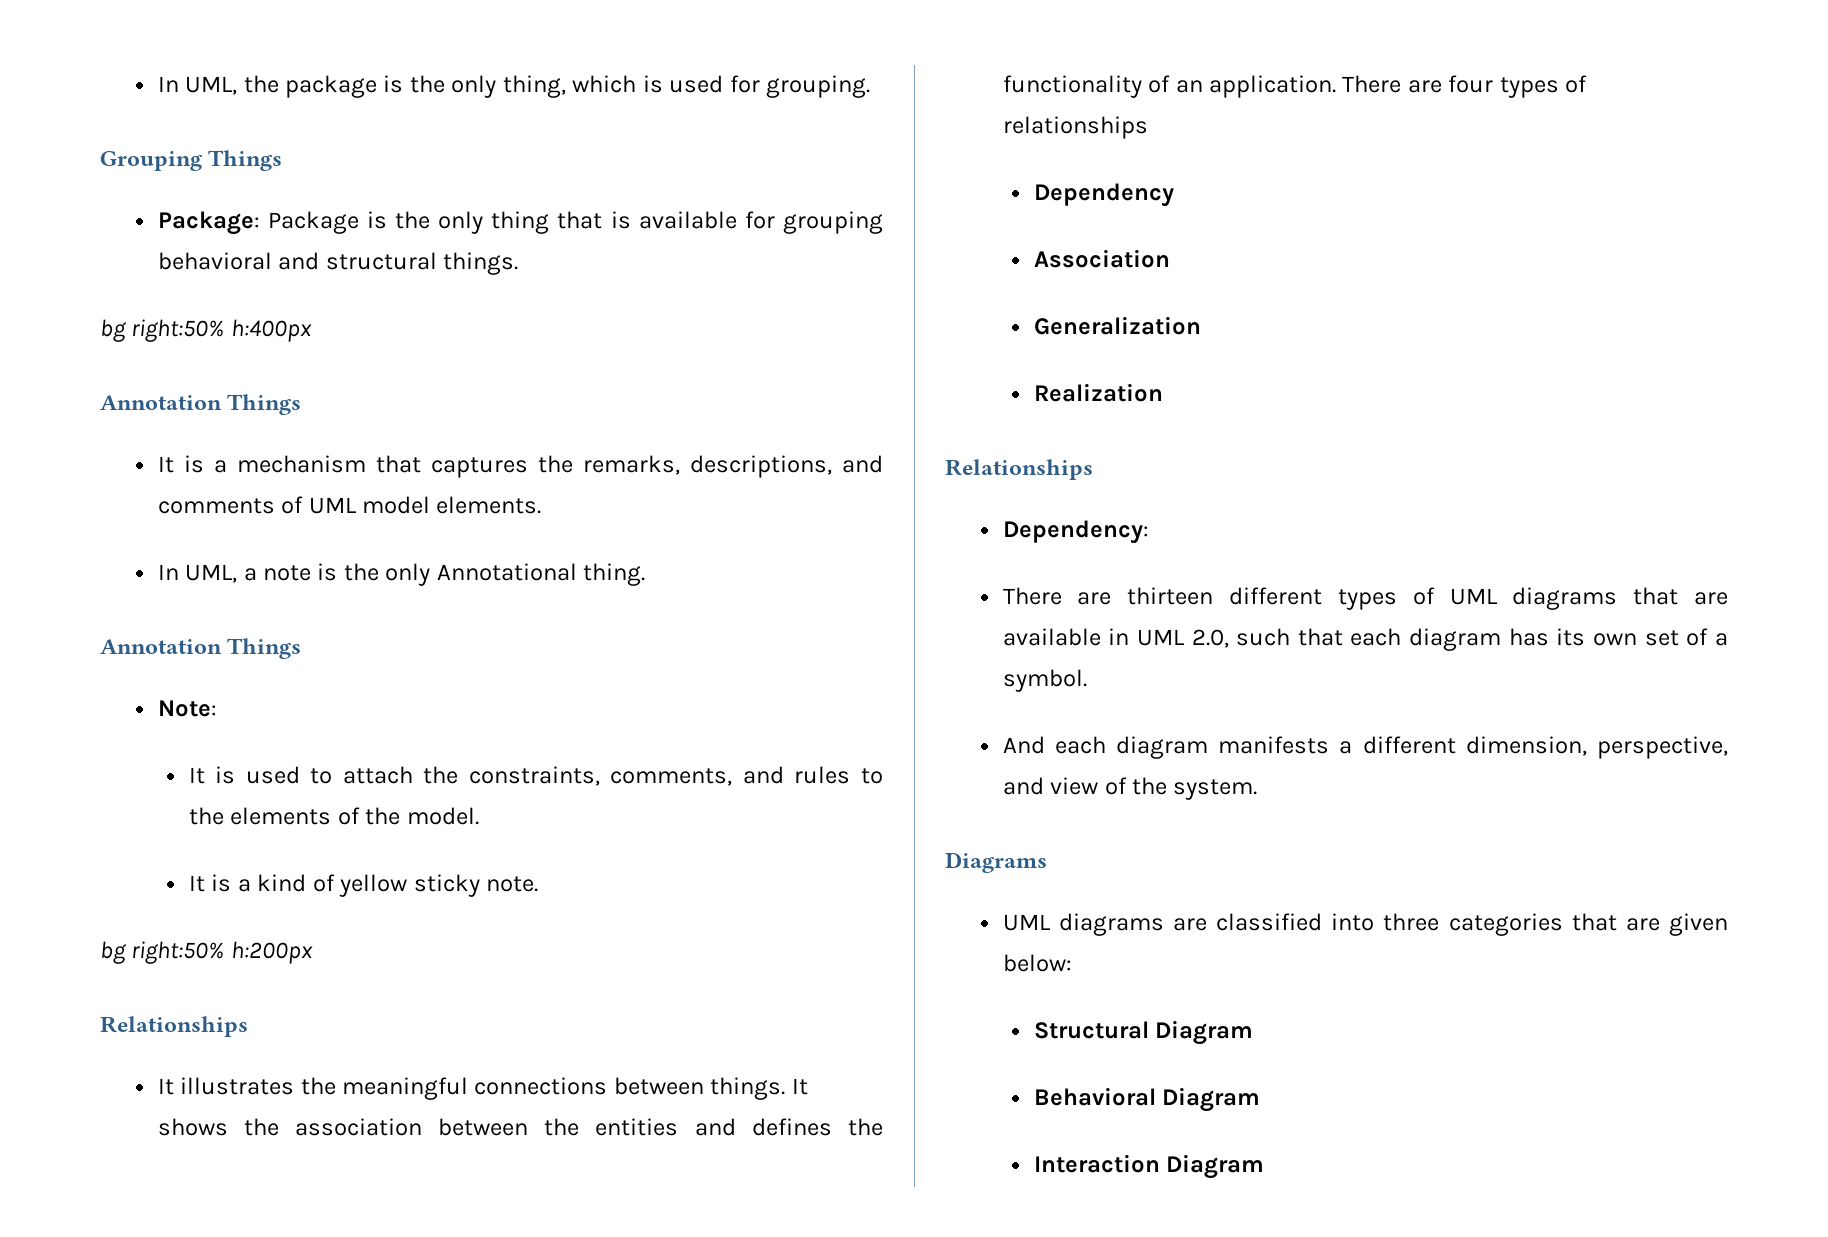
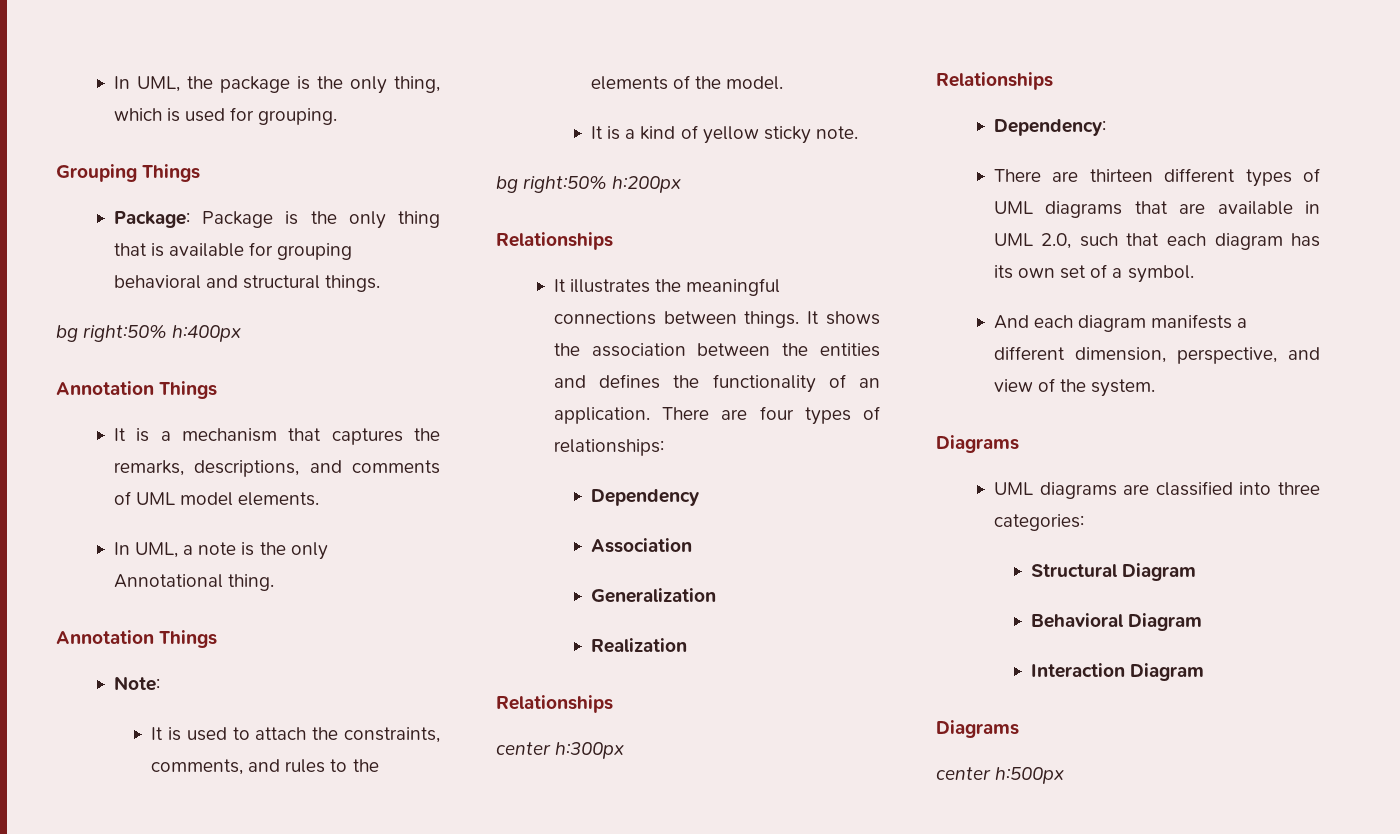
- There are four types of relationships
+ There are four types of relationships:
+ center h:300px
+ Relationships
- UML diagrams are classified into three categories that are given below:
+ UML diagrams are classified into three categories:
  Interaction Diagram
+ Diagrams
+ center h:500px

